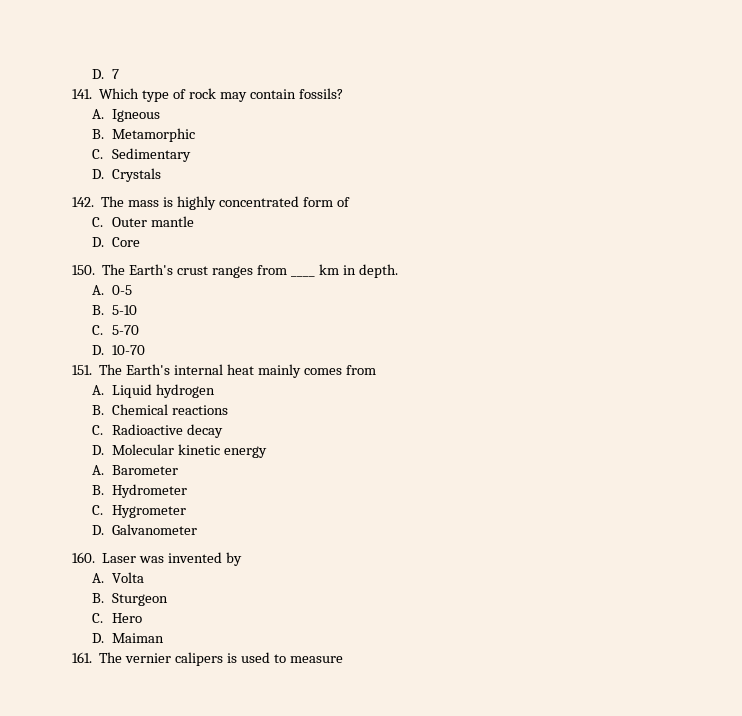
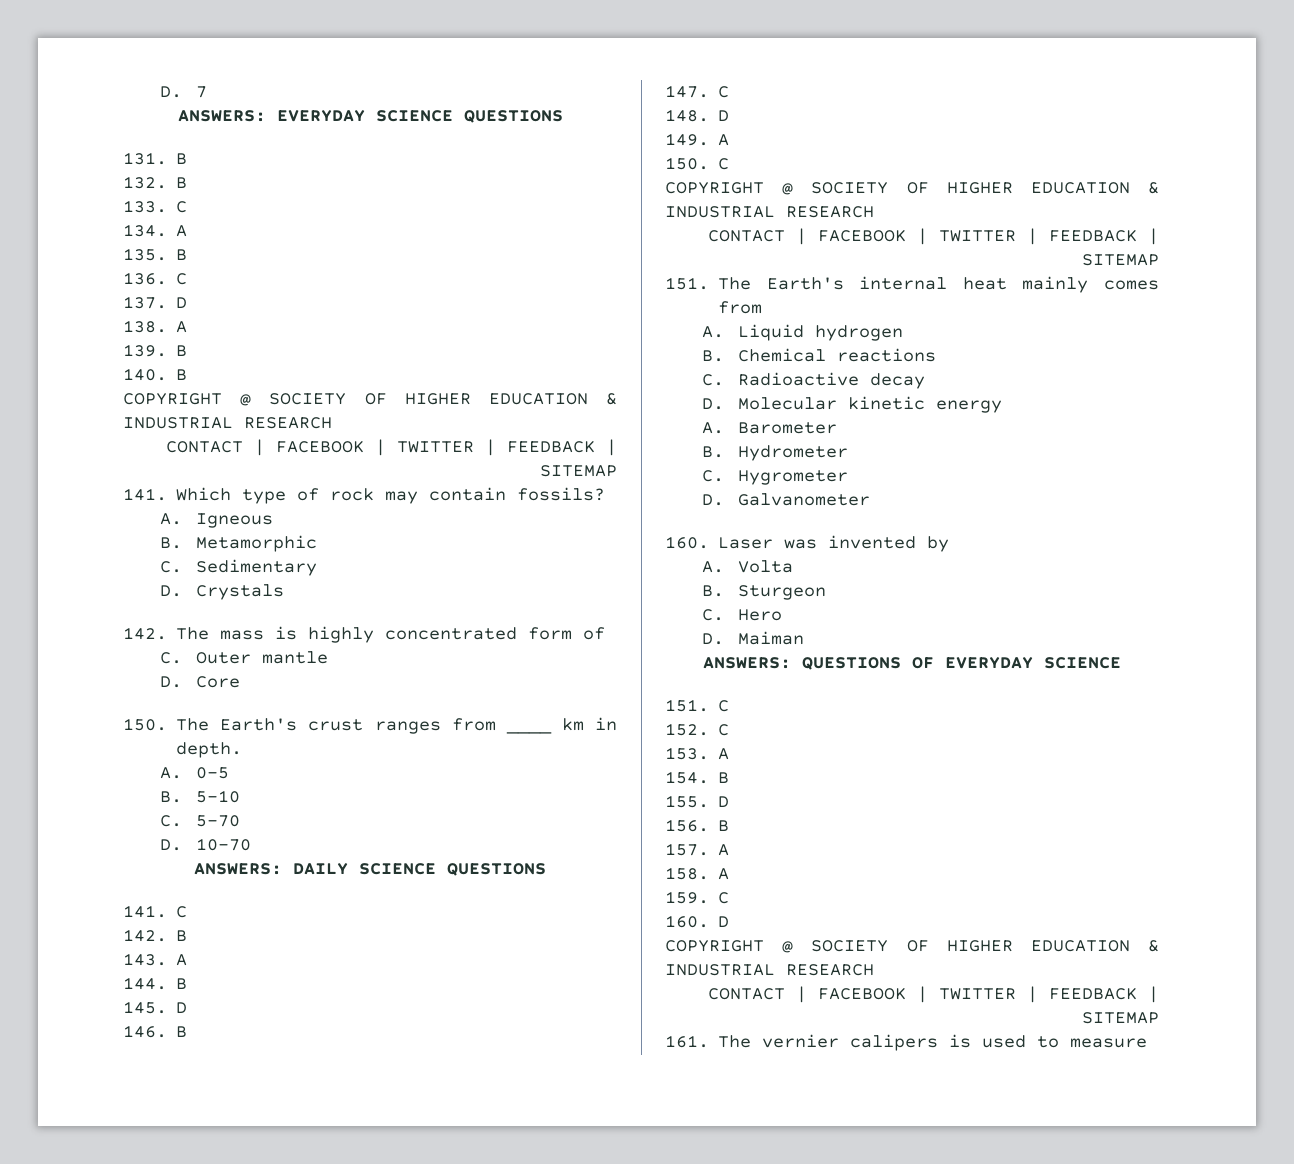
+ ANSWERS: EVERYDAY SCIENCE QUESTIONS
+ 131. B
+ 132. B
+ 133. C
+ 134. A
+ 135. B
+ 136. C
+ 137. D
+ 138. A
+ 139. B
+ 140. B
+ COPYRIGHT @ SOCIETY OF HIGHER EDUCATION & INDUSTRIAL RESEARCH
+ CONTACT | FACEBOOK | TWITTER | FEEDBACK | SITEMAP
+ ANSWERS: DAILY SCIENCE QUESTIONS
+ 141. C
+ 142. B
+ 143. A
+ 144. B
+ 145. D
+ 146. B
+ 147. C
+ 148. D
+ 149. A
+ 150. C
+ COPYRIGHT @ SOCIETY OF HIGHER EDUCATION & INDUSTRIAL RESEARCH
+ CONTACT | FACEBOOK | TWITTER | FEEDBACK | SITEMAP
+ ANSWERS: QUESTIONS OF EVERYDAY SCIENCE
+ 151. C
+ 152. C
+ 153. A
+ 154. B
+ 155. D
+ 156. B
+ 157. A
+ 158. A
+ 159. C
+ 160. D
+ COPYRIGHT @ SOCIETY OF HIGHER EDUCATION & INDUSTRIAL RESEARCH
+ CONTACT | FACEBOOK | TWITTER | FEEDBACK | SITEMAP

